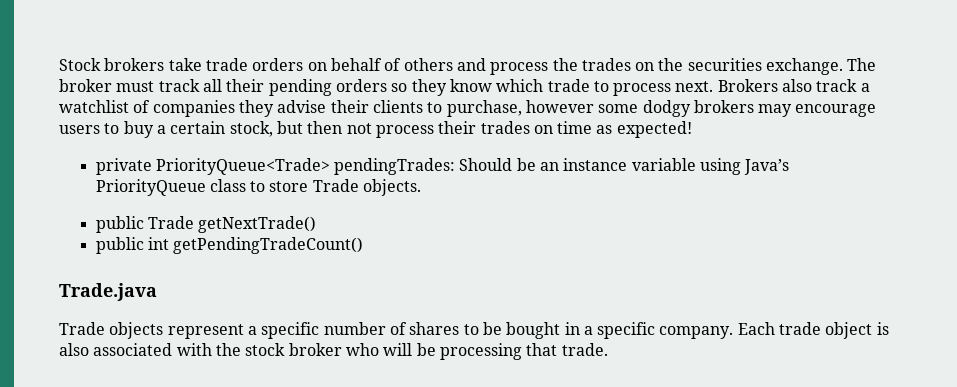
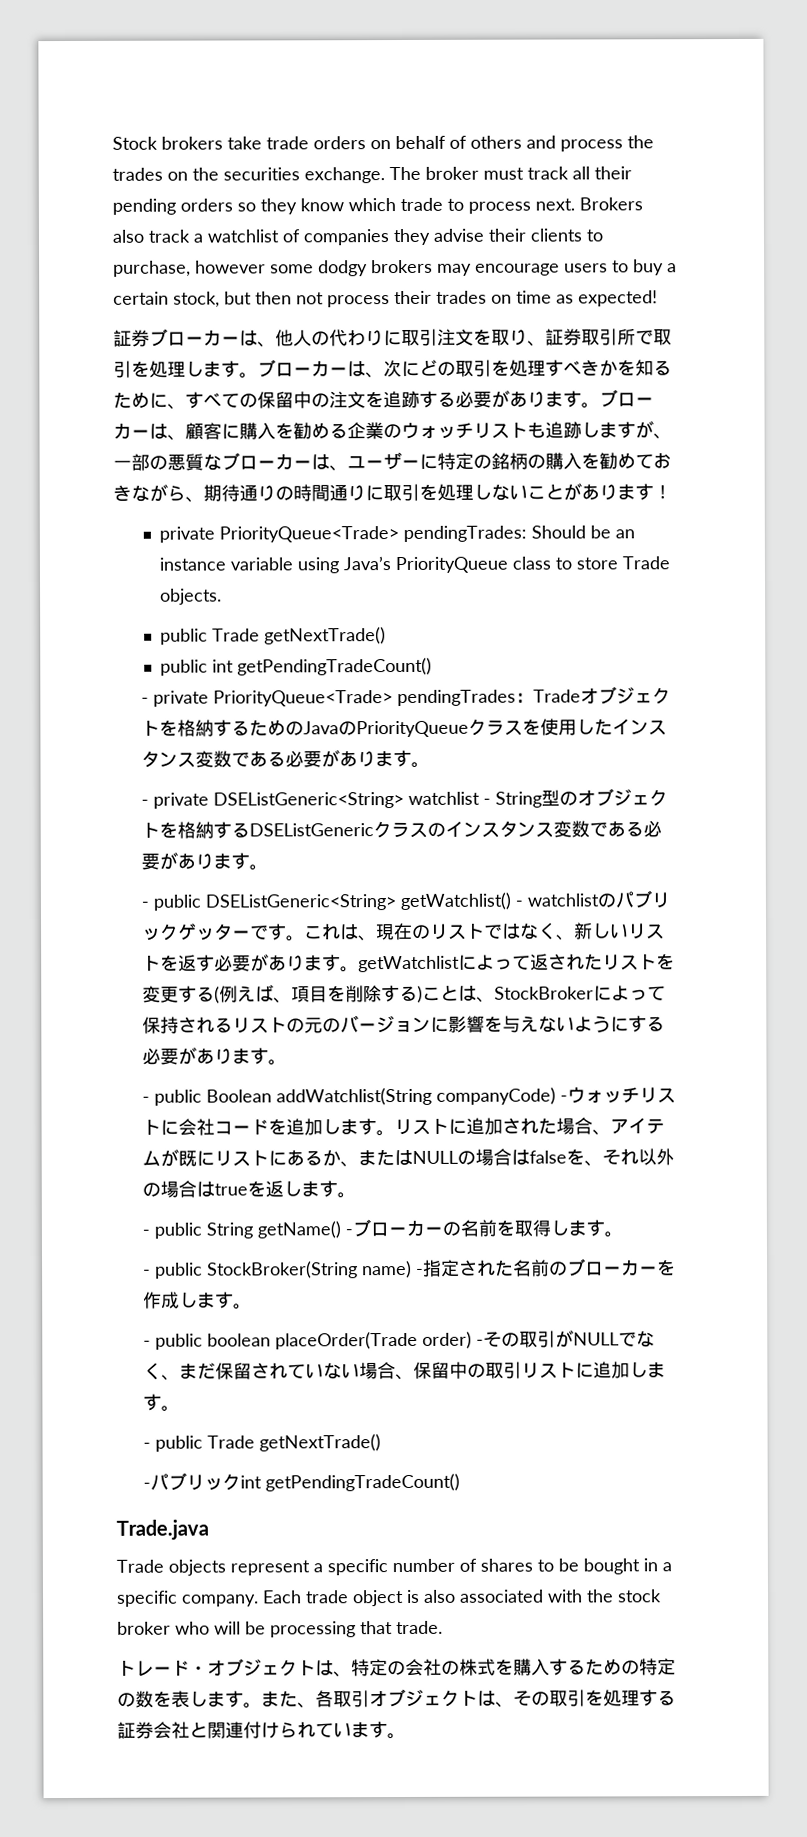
+ 証券ブローカーは、他人の代わりに取引注文を取り、証券取引所で取引を処理します。ブローカーは、次にどの取引を処理すべきかを知るために、すべての保留中の注文を追跡する必要があります。ブローカーは、顧客に購入を勧める企業のウォッチリストも追跡しますが、一部の悪質なブローカーは、ユーザーに特定の銘柄の購入を勧めておきながら、期待通りの時間通りに取引を処理しないことがあります！
+ - private PriorityQueue<Trade> pendingTrades：Tradeオブジェクトを格納するためのJavaのPriorityQueueクラスを使用したインスタンス変数である必要があります。
+ - private DSEListGeneric<String> watchlist - String型のオブジェクトを格納するDSEListGenericクラスのインスタンス変数である必要があります。
+ - public DSEListGeneric<String> getWatchlist() - watchlistのパブリックゲッターです。これは、現在のリストではなく、新しいリストを返す必要があります。getWatchlistによって返されたリストを変更する(例えば、項目を削除する)ことは、StockBrokerによって保持されるリストの元のバージョンに影響を与えないようにする必要があります。
+ - public Boolean addWatchlist(String companyCode) -ウォッチリストに会社コードを追加します。リストに追加された場合、アイテムが既にリストにあるか、またはNULLの場合はfalseを、それ以外の場合はtrueを返します。
+ - public String getName() -ブローカーの名前を取得します。
+ - public StockBroker(String name) -指定された名前のブローカーを作成します。
+ - public boolean placeOrder(Trade order) -その取引がNULLでなく、まだ保留されていない場合、保留中の取引リストに追加します。
+ - public Trade getNextTrade()
+ -パブリックint getPendingTradeCount()
+ トレード・オブジェクトは、特定の会社の株式を購入するための特定の数を表します。また、各取引オブジェクトは、その取引を処理する証券会社と関連付けられています。

